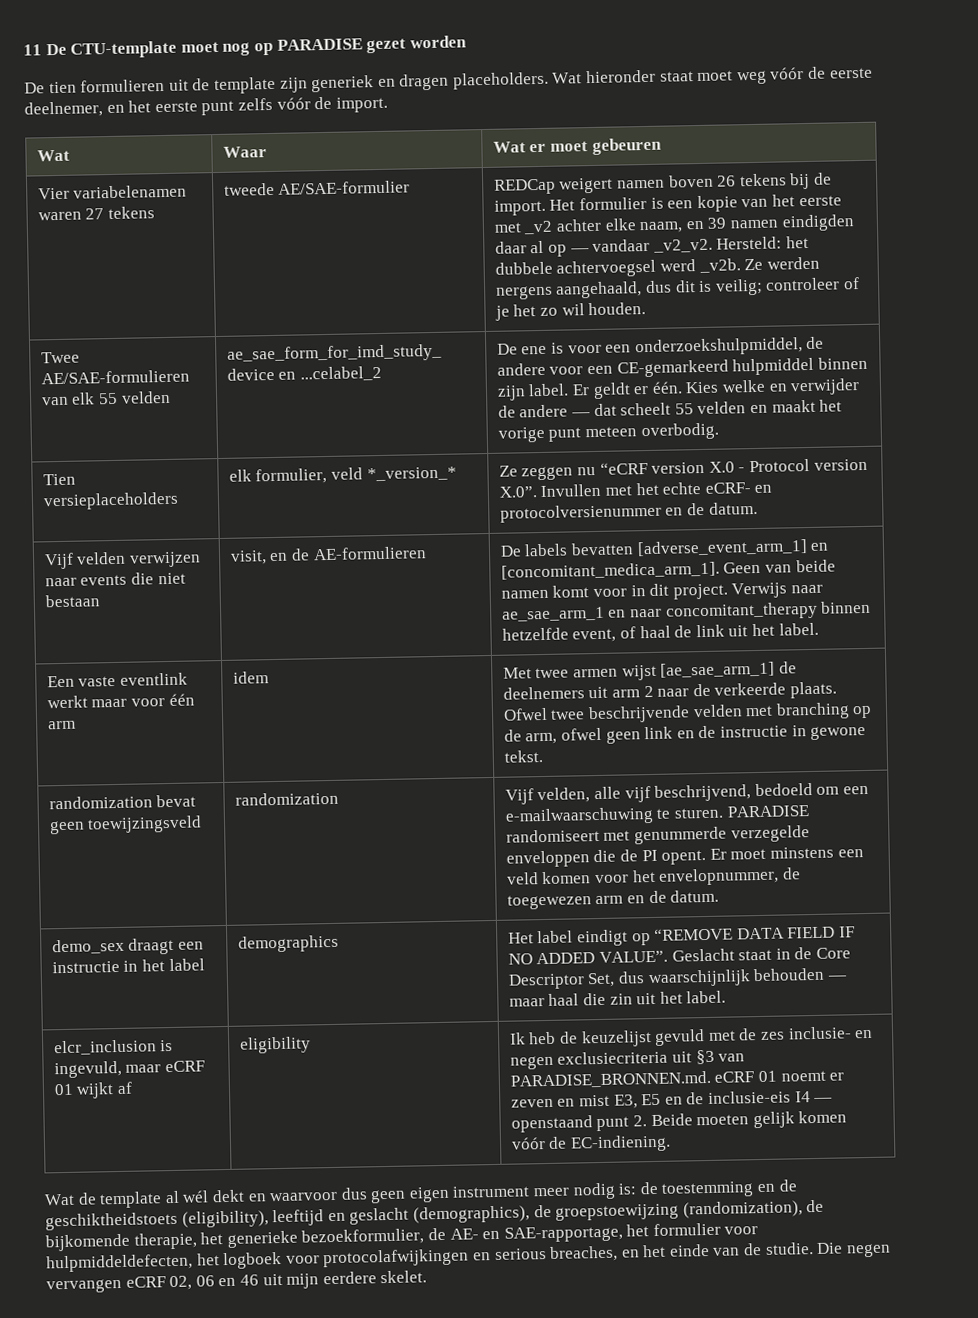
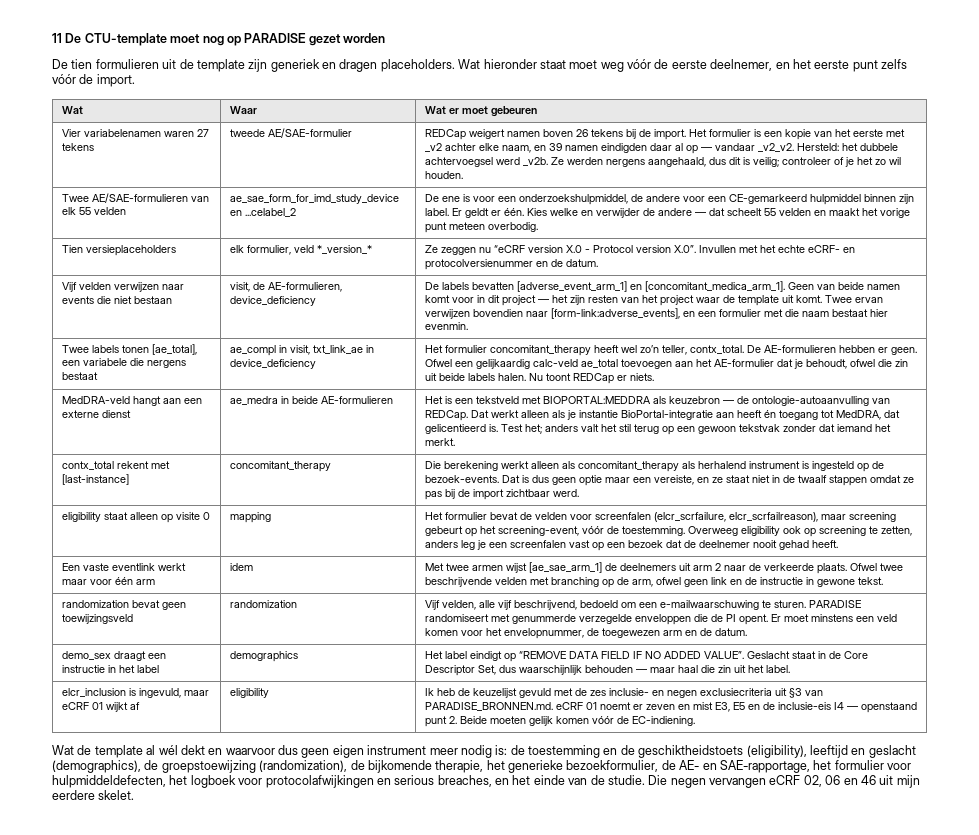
- visit, en de AE-formulieren
+ visit, de AE-formulieren, device_deficiency
- Geen van beide namen komt voor in dit project. Verwijs naar ae_sae_arm_1 en naar concomitant_therapy binnen hetzelfde event, of haal de link uit het label.
+ Geen van beide namen komt voor in dit project — het zijn resten van het project waar de template uit komt. Twee ervan verwijzen bovendien naar [form-link:adverse_events], en een formulier met die naam bestaat hier evenmin.
+ Twee labels tonen [ae_total], een variabele die nergens bestaat | ae_compl in visit, txt_link_ae in device_deficiency | Het formulier concomitant_therapy heeft wel zo’n teller, contx_total. De AE-formulieren hebben er geen. Ofwel een gelijkaardig calc-veld ae_total toevoegen aan het AE-formulier dat je behoudt, ofwel die zin uit beide labels halen. Nu toont REDCap er niets.
+ MedDRA-veld hangt aan een externe dienst | ae_medra in beide AE-formulieren | Het is een tekstveld met BIOPORTAL:MEDDRA als keuzebron — de ontologie-autoaanvulling van REDCap. Dat werkt alleen als je instantie BioPortal-integratie aan heeft én toegang tot MedDRA, dat gelicentieerd is. Test het; anders valt het stil terug op een gewoon tekstvak zonder dat iemand het merkt.
+ contx_total rekent met [last-instance] | concomitant_therapy | Die berekening werkt alleen als concomitant_therapy als herhalend instrument is ingesteld op de bezoek-events. Dat is dus geen optie maar een vereiste, en ze staat niet in de twaalf stappen omdat ze pas bij de import zichtbaar werd.
+ eligibility staat alleen op visite 0 | mapping | Het formulier bevat de velden voor screenfalen (elcr_scrfailure, elcr_scrfailreason), maar screening gebeurt op het screening-event, vóór de toestemming. Overweeg eligibility ook op screening te zetten, anders leg je een screenfalen vast op een bezoek dat de deelnemer nooit gehad heeft.

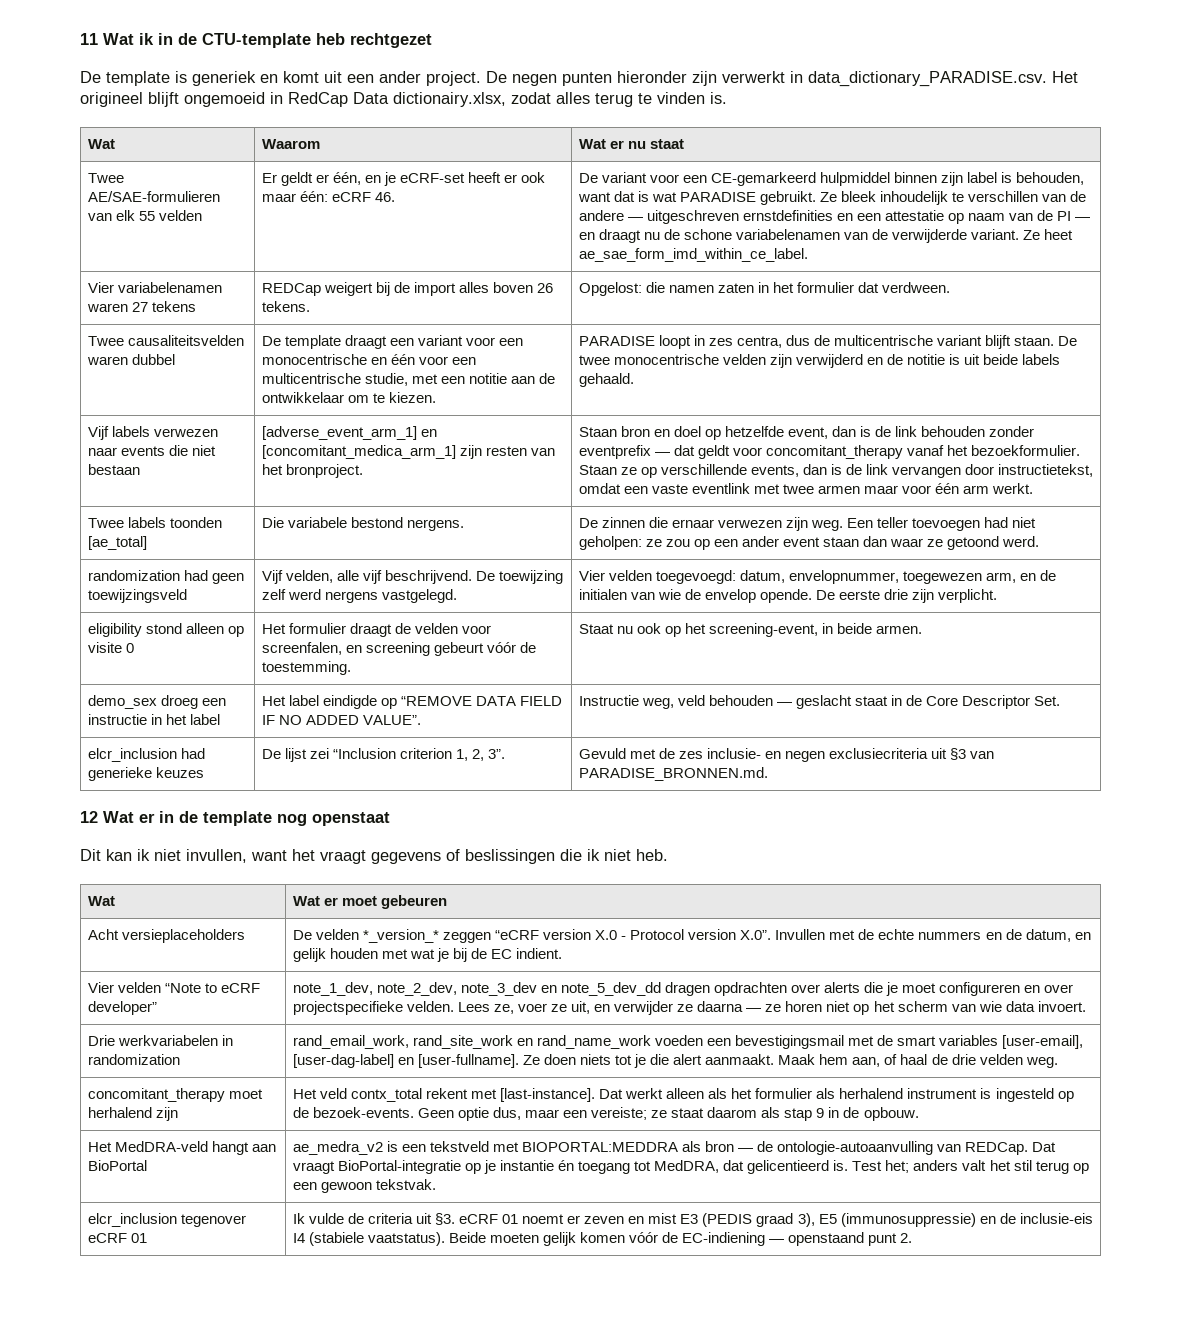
- 11 De CTU-template moet nog op PARADISE gezet worden
- De tien formulieren uit de template zijn generiek en dragen placeholders. Wat hieronder staat moet weg vóór de eerste deelnemer, en het eerste punt zelfs vóór de import.
- Wat | Waar | Wat er moet gebeuren
- Vier variabelenamen waren 27 tekens | tweede AE/SAE-formulier | REDCap weigert namen boven 26 tekens bij de import. Het formulier is een kopie van het eerste met _v2 achter elke naam, en 39 namen eindigden daar al op — vandaar _v2_v2. Hersteld: het dubbele achtervoegsel werd _v2b. Ze werden nergens aangehaald, dus dit is veilig; controleer of je het zo wil houden.
+ 11 Wat ik in de CTU-template heb rechtgezet
+ De template is generiek en komt uit een ander project. De negen punten hieronder zijn verwerkt in data_dictionary_PARADISE.csv. Het origineel blijft ongemoeid in RedCap Data dictionairy.xlsx, zodat alles terug te vinden is.
+ Wat | Waarom | Wat er nu staat
- ae_sae_form_for_imd_study_device en ...celabel_2 | De ene is voor een onderzoekshulpmiddel, de andere voor een CE-gemarkeerd hulpmiddel binnen zijn label. Er geldt er één. Kies welke en verwijder de andere — dat scheelt 55 velden en maakt het vorige punt meteen overbodig.
- Tien versieplaceholders | elk formulier, veld *_version_* | Ze zeggen nu “eCRF version X.0 - Protocol version X.0”. Invullen met het echte eCRF- en protocolversienummer en de datum.
- Vijf velden verwijzen naar events die niet bestaan | visit, de AE-formulieren, device_deficiency | De labels bevatten [adverse_event_arm_1] en [concomitant_medica_arm_1]. Geen van beide namen komt voor in dit project — het zijn resten van het project waar de template uit komt. Twee ervan verwijzen bovendien naar [form-link:adverse_events], en een formulier met die naam bestaat hier evenmin.
- Twee labels tonen [ae_total], een variabele die nergens bestaat | ae_compl in visit, txt_link_ae in device_deficiency | Het formulier concomitant_therapy heeft wel zo’n teller, contx_total. De AE-formulieren hebben er geen. Ofwel een gelijkaardig calc-veld ae_total toevoegen aan het AE-formulier dat je behoudt, ofwel die zin uit beide labels halen. Nu toont REDCap er niets.
- MedDRA-veld hangt aan een externe dienst | ae_medra in beide AE-formulieren | Het is een tekstveld met BIOPORTAL:MEDDRA als keuzebron — de ontologie-autoaanvulling van REDCap.
+ Er geldt er één, en je eCRF-set heeft er ook maar één: eCRF 46. | De variant voor een CE-gemarkeerd hulpmiddel binnen zijn label is behouden, want dat is wat PARADISE gebruikt. Ze bleek inhoudelijk te verschillen van de andere — uitgeschreven ernstdefinities en een attestatie op naam van de PI — en draagt nu de schone variabelenamen van de verwijderde variant. Ze heet ae_sae_form_imd_within_ce_label.
+ Vier variabelenamen waren 27 tekens | REDCap weigert bij de import alles boven 26 tekens. | Opgelost: die namen zaten in het formulier dat verdween.
+ Twee causaliteitsvelden waren dubbel | De template draagt een variant voor een monocentrische en één voor een multicentrische studie, met een notitie aan de ontwikkelaar om te kiezen. | PARADISE loopt in zes centra, dus de multicentrische variant blijft staan. De twee monocentrische velden zijn verwijderd en de notitie is uit beide labels gehaald.
+ Vijf labels verwezen naar events die niet bestaan | [adverse_event_arm_1] en [concomitant_medica_arm_1] zijn resten van het bronproject. | Staan bron en doel op hetzelfde event, dan is de link behouden zonder eventprefix — dat geldt voor concomitant_therapy vanaf het bezoekformulier. Staan ze op verschillende events, dan is de link vervangen door instructietekst, omdat een vaste eventlink met twee armen maar voor één arm werkt.
+ Twee labels toonden [ae_total] | Die variabele bestond nergens. | De zinnen die ernaar verwezen zijn weg. Een teller toevoegen had niet geholpen: ze zou op een ander event staan dan waar ze getoond werd.
+ randomization had geen toewijzingsveld | Vijf velden, alle vijf beschrijvend. De toewijzing zelf werd nergens vastgelegd. | Vier velden toegevoegd: datum, envelopnummer, toegewezen arm, en de initialen van wie de envelop opende. De eerste drie zijn verplicht.
+ eligibility stond alleen op visite 0 | Het formulier draagt de velden voor screenfalen, en screening gebeurt vóór de toestemming. | Staat nu ook op het screening-event, in beide armen.
+ demo_sex droeg een instructie in het label | Het label eindigde op “REMOVE DATA FIELD IF NO ADDED VALUE”. | Instructie weg, veld behouden — geslacht staat in de Core Descriptor Set.
+ elcr_inclusion had generieke keuzes | De lijst zei “Inclusion criterion 1, 2, 3”. | Gevuld met de zes inclusie- en negen exclusiecriteria uit §3 van PARADISE_BRONNEN.md.
+ 12 Wat er in de template nog openstaat
+ Dit kan ik niet invullen, want het vraagt gegevens of beslissingen die ik niet heb.
+ Wat | Wat er moet gebeuren
+ Acht versieplaceholders | De velden *_version_* zeggen “eCRF version X.0 - Protocol version X.0”. Invullen met de echte nummers en de datum, en gelijk houden met wat je bij de EC indient.
+ Vier velden “Note to eCRF developer” | note_1_dev, note_2_dev, note_3_dev en note_5_dev_dd dragen opdrachten over alerts die je moet configureren en over projectspecifieke velden. Lees ze, voer ze uit, en verwijder ze daarna — ze horen niet op het scherm van wie data invoert.
+ Drie werkvariabelen in randomization | rand_email_work, rand_site_work en rand_name_work voeden een bevestigingsmail met de smart variables [user-email], [user-dag-label] en [user-fullname]. Ze doen niets tot je die alert aanmaakt. Maak hem aan, of haal de drie velden weg.
+ concomitant_therapy moet herhalend zijn | Het veld contx_total rekent met [last-instance]. Dat werkt alleen als het formulier als herhalend instrument is ingesteld op de bezoek-events. Geen optie dus, maar een vereiste; ze staat daarom als stap 9 in de opbouw.
+ Het MedDRA-veld hangt aan BioPortal | ae_medra_v2 is een tekstveld met BIOPORTAL:MEDDRA als bron — de ontologie-autoaanvulling van REDCap.
- Dat werkt alleen als je instantie BioPortal-integratie aan heeft én toegang tot MedDRA, dat gelicentieerd is.
+ Dat vraagt BioPortal-integratie op je instantie én toegang tot MedDRA, dat gelicentieerd is.
- Test het; anders valt het stil terug op een gewoon tekstvak zonder dat iemand het merkt.
- contx_total rekent met [last-instance] | concomitant_therapy | Die berekening werkt alleen als concomitant_therapy als herhalend instrument is ingesteld op de bezoek-events. Dat is dus geen optie maar een vereiste, en ze staat niet in de twaalf stappen omdat ze pas bij de import zichtbaar werd.
- eligibility staat alleen op visite 0 | mapping | Het formulier bevat de velden voor screenfalen (elcr_scrfailure, elcr_scrfailreason), maar screening gebeurt op het screening-event, vóór de toestemming. Overweeg eligibility ook op screening te zetten, anders leg je een screenfalen vast op een bezoek dat de deelnemer nooit gehad heeft.
- Een vaste eventlink werkt maar voor één arm | idem | Met twee armen wijst [ae_sae_arm_1] de deelnemers uit arm 2 naar de verkeerde plaats. Ofwel twee beschrijvende velden met branching op de arm, ofwel geen link en de instructie in gewone tekst.
- randomization bevat geen toewijzingsveld | randomization | Vijf velden, alle vijf beschrijvend, bedoeld om een e-mailwaarschuwing te sturen. PARADISE randomiseert met genummerde verzegelde enveloppen die de PI opent. Er moet minstens een veld komen voor het envelopnummer, de toegewezen arm en de datum.
- demo_sex draagt een instructie in het label | demographics | Het label eindigt op “REMOVE DATA FIELD IF NO ADDED VALUE”. Geslacht staat in de Core Descriptor Set, dus waarschijnlijk behouden — maar haal die zin uit het label.
- elcr_inclusion is ingevuld, maar eCRF 01 wijkt af | eligibility | Ik heb de keuzelijst gevuld met de zes inclusie- en negen exclusiecriteria uit §3 van PARADISE_BRONNEN.md. eCRF 01 noemt er zeven en mist E3, E5 en de inclusie-eis I4 — openstaand punt 2. Beide moeten gelijk komen vóór de EC-indiening.
- Wat de template al wél dekt en waarvoor dus geen eigen instrument meer nodig is: de toestemming en de geschiktheidstoets (eligibility), leeftijd en geslacht (demographics), de groepstoewijzing (randomization), de bijkomende therapie, het generieke bezoekformulier, de AE- en SAE-rapportage, het formulier voor hulpmiddeldefecten, het logboek voor protocolafwijkingen en serious breaches, en het einde van de studie. Die negen vervangen eCRF 02, 06 en 46 uit mijn eerdere skelet.
+ Test het; anders valt het stil terug op een gewoon tekstvak.
+ elcr_inclusion tegenover eCRF 01 | Ik vulde de criteria uit §3. eCRF 01 noemt er zeven en mist E3 (PEDIS graad 3), E5 (immunosuppressie) en de inclusie-eis I4 (stabiele vaatstatus). Beide moeten gelijk komen vóór de EC-indiening — openstaand punt 2.

